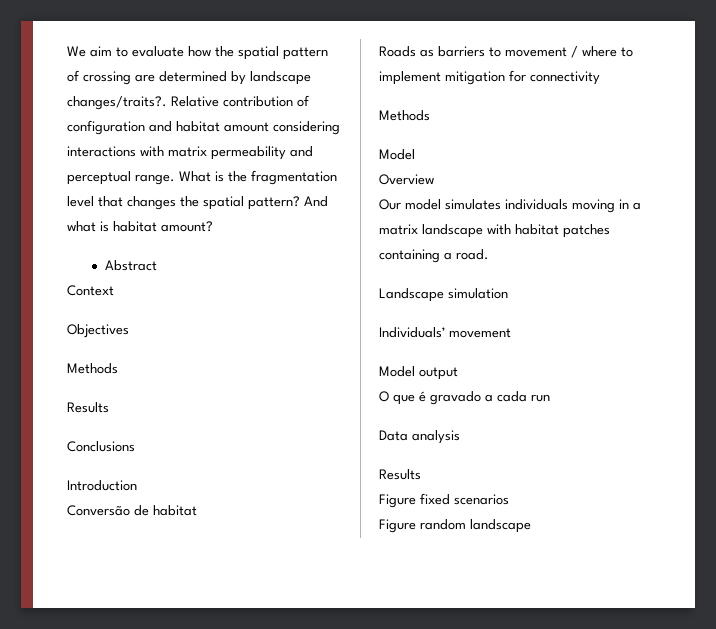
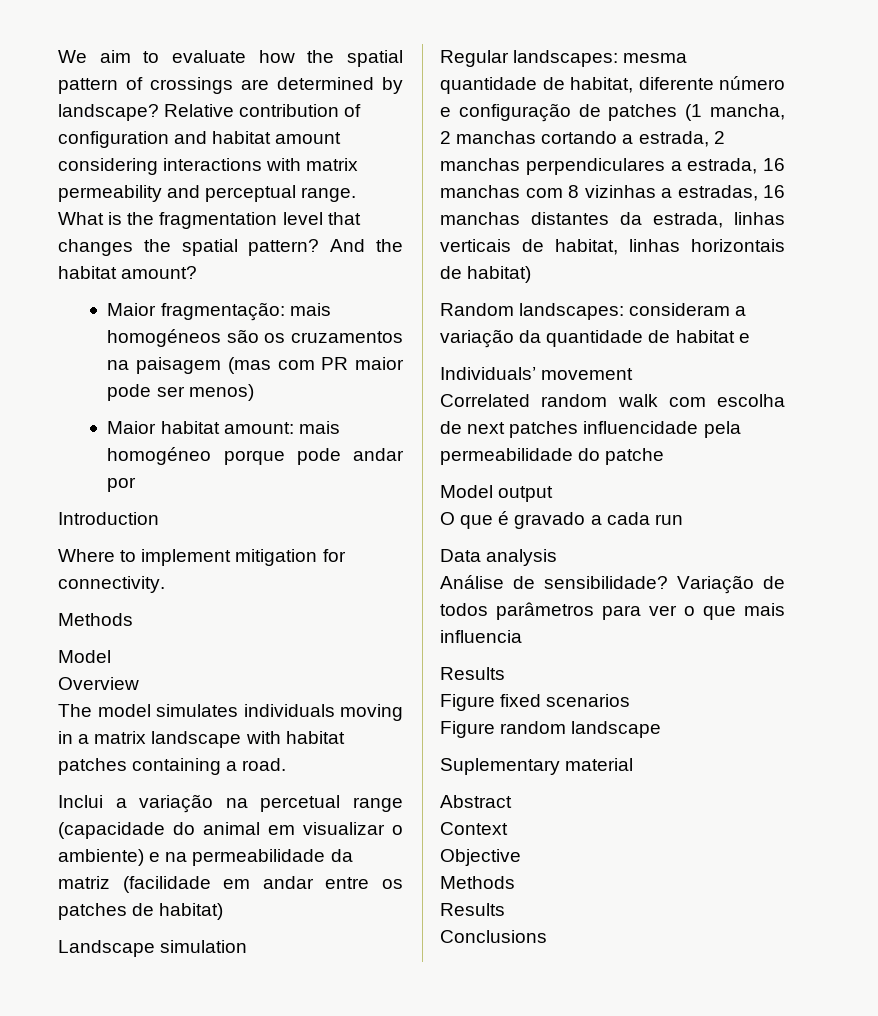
- We aim to evaluate how the spatial pattern of crossing are determined by landscape changes/traits?.
+ We aim to evaluate how the spatial pattern of crossings are determined by landscape?
- And what is habitat amount?
+ And the habitat amount?
- Abstract
- Context
- Objectives
- Methods
- Results
- Conclusions
+ Maior fragmentação: mais homogéneos são os cruzamentos na paisagem (mas com PR maior pode ser menos)
+ Maior habitat amount: mais homogéneo porque pode andar por
  Introduction
- Conversão de habitat
- Roads as barriers to movement / where to implement mitigation for connectivity
+ Where to implement mitigation for connectivity.
- Our model simulates individuals moving in a matrix landscape with habitat patches containing a road.
+ The model simulates individuals moving in a matrix landscape with habitat patches containing a road.
+ Inclui a variação na percetual range (capacidade do animal em visualizar o ambiente) e na permeabilidade da matriz (facilidade em andar entre os patches de habitat)
  Landscape simulation
+ Regular landscapes: mesma quantidade de habitat, diferente número e configuração de patches (1 mancha, 2 manchas cortando a estrada, 2 manchas perpendiculares a estrada, 16 manchas com 8 vizinhas a estradas, 16 manchas distantes da estrada, linhas verticais de habitat, linhas horizontais de habitat)
+ Random landscapes: consideram a variação da quantidade de habitat e
  Individuals’ movement
+ Correlated random walk com escolha de next patches influencidade pela permeabilidade do patche
+ Análise de sensibilidade? Variação de todos parâmetros para ver o que mais influencia
+ Suplementary material
+ Abstract
+ Context
+ Objective
+ Methods
+ Results
+ Conclusions

